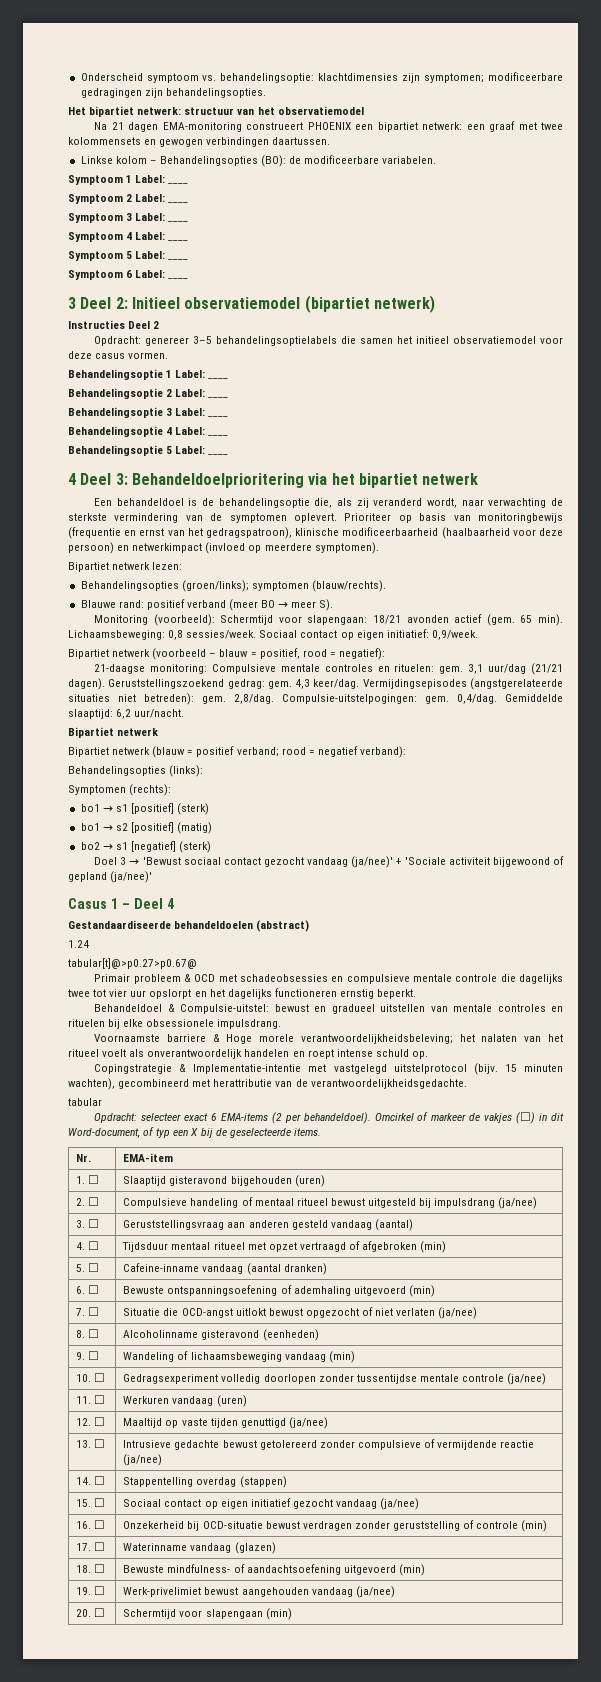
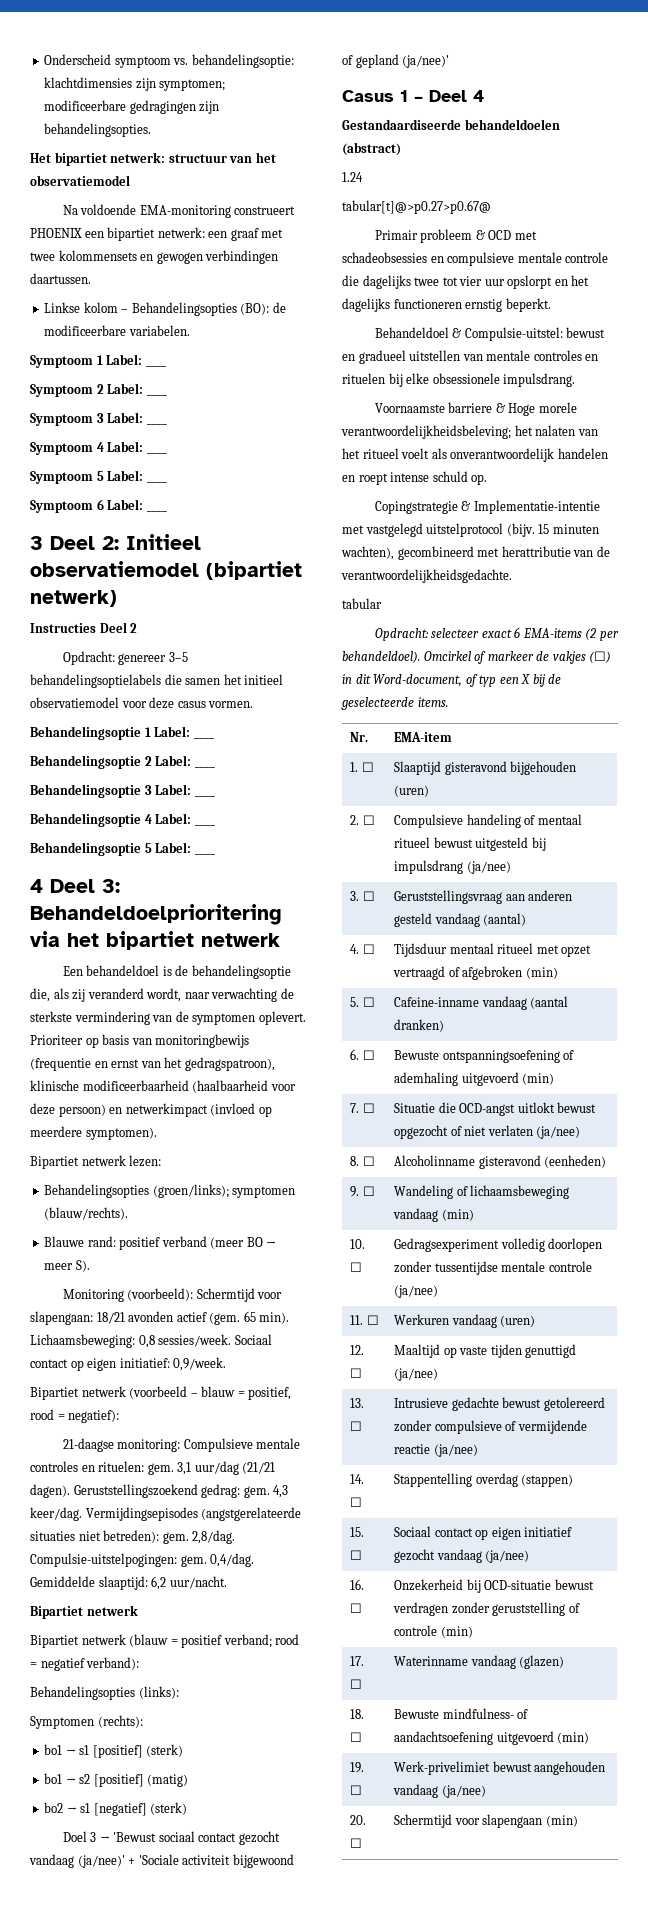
- Na 21 dagen EMA-monitoring construeert PHOENIX een bipartiet netwerk: een graaf met twee kolommensets en gewogen verbindingen daartussen.
+ Na voldoende EMA-monitoring construeert PHOENIX een bipartiet netwerk: een graaf met twee kolommensets en gewogen verbindingen daartussen.

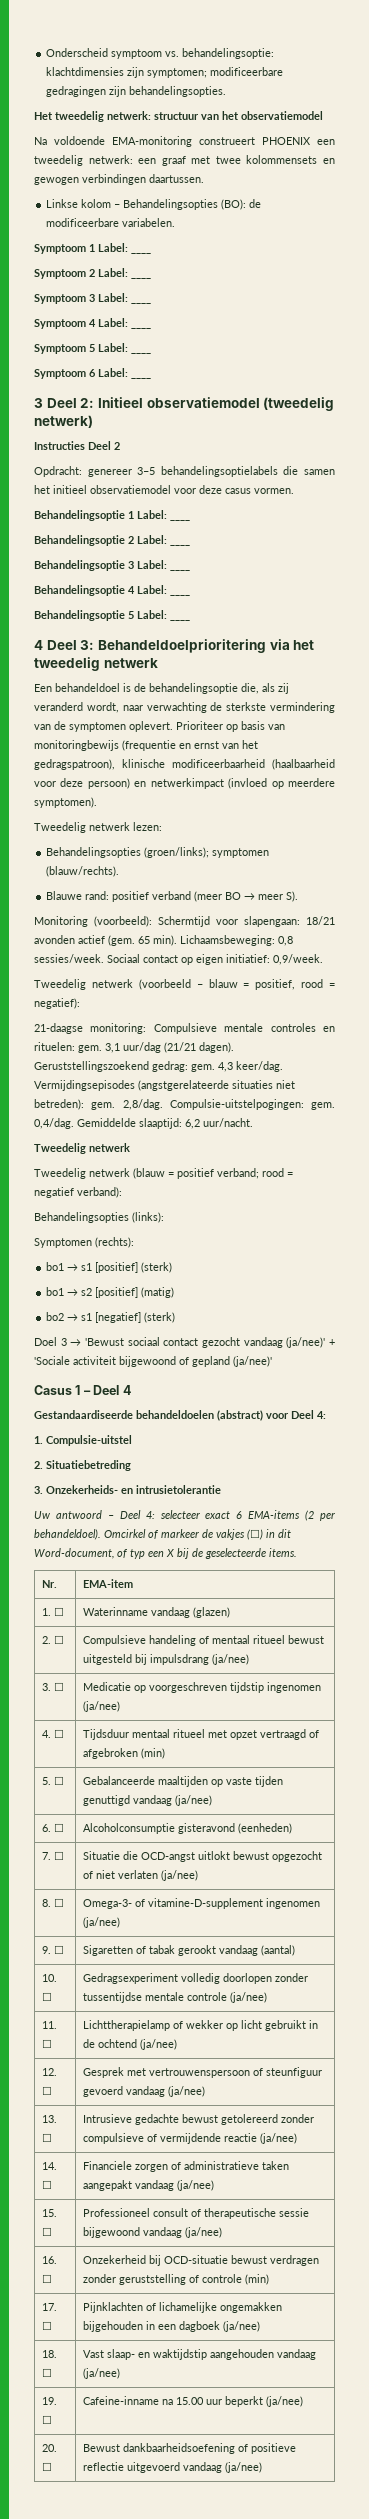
- Het bipartiet netwerk: structuur van het observatiemodel
+ Het tweedelig netwerk: structuur van het observatiemodel
- Na voldoende EMA-monitoring construeert PHOENIX een bipartiet netwerk: een graaf met twee kolommensets en gewogen verbindingen daartussen.
+ Na voldoende EMA-monitoring construeert PHOENIX een tweedelig netwerk: een graaf met twee kolommensets en gewogen verbindingen daartussen.
- 3 Deel 2: Initieel observatiemodel (bipartiet netwerk)
+ 3 Deel 2: Initieel observatiemodel (tweedelig netwerk)
- 4 Deel 3: Behandeldoelprioritering via het bipartiet netwerk
+ 4 Deel 3: Behandeldoelprioritering via het tweedelig netwerk
- Bipartiet netwerk lezen:
+ Tweedelig netwerk lezen:
- Bipartiet netwerk (voorbeeld – blauw = positief, rood = negatief):
+ Tweedelig netwerk (voorbeeld – blauw = positief, rood = negatief):
  Gemiddelde slaaptijd: 6,2 uur/nacht.
- Bipartiet netwerk
- Bipartiet netwerk (blauw = positief verband; rood = negatief verband):
+ Tweedelig netwerk
+ Tweedelig netwerk (blauw = positief verband; rood = negatief verband):
- Gestandaardiseerde behandeldoelen (abstract)
- 1.24
- tabular[t]@>p0.27>p0.67@
- Primair probleem & OCD met schadeobsessies en compulsieve mentale controle die dagelijks twee tot vier uur opslorpt en het dagelijks functioneren ernstig beperkt.
- Behandeldoel & Compulsie-uitstel: bewust en gradueel uitstellen van mentale controles en rituelen bij elke obsessionele impulsdrang.
- Voornaamste barriere & Hoge morele verantwoordelijkheidsbeleving; het nalaten van het ritueel voelt als onverantwoordelijk handelen en roept intense schuld op.
- Copingstrategie & Implementatie-intentie met vastgelegd uitstelprotocol (bijv. 15 minuten wachten), gecombineerd met herattributie van de verantwoordelijkheidsgedachte.
- tabular
- Opdracht: selecteer exact 6 EMA-items (2 per behandeldoel).
+ Gestandaardiseerde behandeldoelen (abstract) voor Deel 4:
+ 1. Compulsie-uitstel
+ 2. Situatiebetreding
+ 3. Onzekerheids- en intrusietolerantie
+ Uw antwoord – Deel 4: selecteer exact 6 EMA-items (2 per behandeldoel).
- 1. ☐ | Slaaptijd gisteravond bijgehouden (uren)
+ 1. ☐ | Waterinname vandaag (glazen)
- 3. ☐ | Geruststellingsvraag aan anderen gesteld vandaag (aantal)
+ 3. ☐ | Medicatie op voorgeschreven tijdstip ingenomen (ja/nee)
- 5. ☐ | Cafeine-inname vandaag (aantal dranken)
- 6. ☐ | Bewuste ontspanningsoefening of ademhaling uitgevoerd (min)
+ 5. ☐ | Gebalanceerde maaltijden op vaste tijden genuttigd vandaag (ja/nee)
+ 6. ☐ | Alcoholconsumptie gisteravond (eenheden)
- 8. ☐ | Alcoholinname gisteravond (eenheden)
- 9. ☐ | Wandeling of lichaamsbeweging vandaag (min)
+ 8. ☐ | Omega-3- of vitamine-D-supplement ingenomen (ja/nee)
+ 9. ☐ | Sigaretten of tabak gerookt vandaag (aantal)
- 11. ☐ | Werkuren vandaag (uren)
- 12. ☐ | Maaltijd op vaste tijden genuttigd (ja/nee)
+ 11. ☐ | Lichttherapielamp of wekker op licht gebruikt in de ochtend (ja/nee)
+ 12. ☐ | Gesprek met vertrouwenspersoon of steunfiguur gevoerd vandaag (ja/nee)
- 14. ☐ | Stappentelling overdag (stappen)
- 15. ☐ | Sociaal contact op eigen initiatief gezocht vandaag (ja/nee)
+ 14. ☐ | Financiele zorgen of administratieve taken aangepakt vandaag (ja/nee)
+ 15. ☐ | Professioneel consult of therapeutische sessie bijgewoond vandaag (ja/nee)
- 17. ☐ | Waterinname vandaag (glazen)
- 18. ☐ | Bewuste mindfulness- of aandachtsoefening uitgevoerd (min)
- 19. ☐ | Werk-privelimiet bewust aangehouden vandaag (ja/nee)
- 20. ☐ | Schermtijd voor slapengaan (min)
+ 17. ☐ | Pijnklachten of lichamelijke ongemakken bijgehouden in een dagboek (ja/nee)
+ 18. ☐ | Vast slaap- en waktijdstip aangehouden vandaag (ja/nee)
+ 19. ☐ | Cafeine-inname na 15.00 uur beperkt (ja/nee)
+ 20. ☐ | Bewust dankbaarheidsoefening of positieve reflectie uitgevoerd vandaag (ja/nee)

